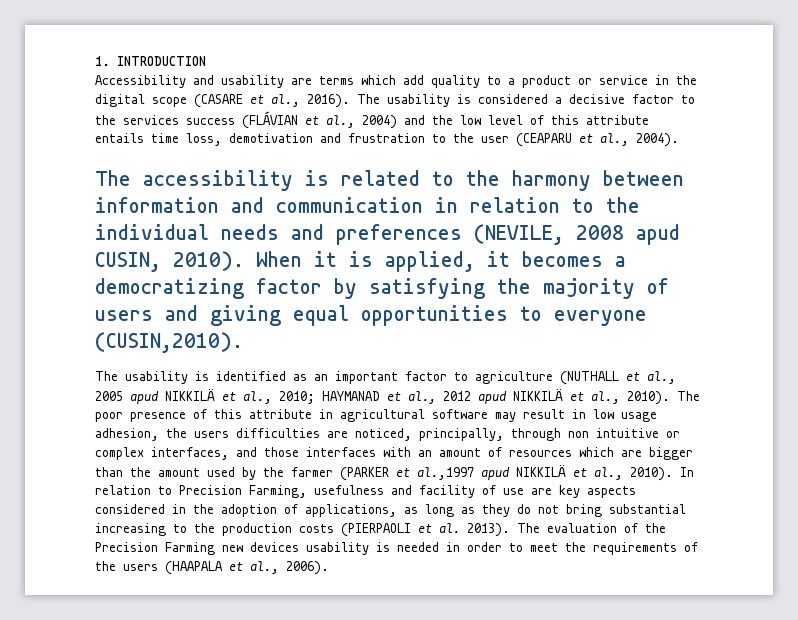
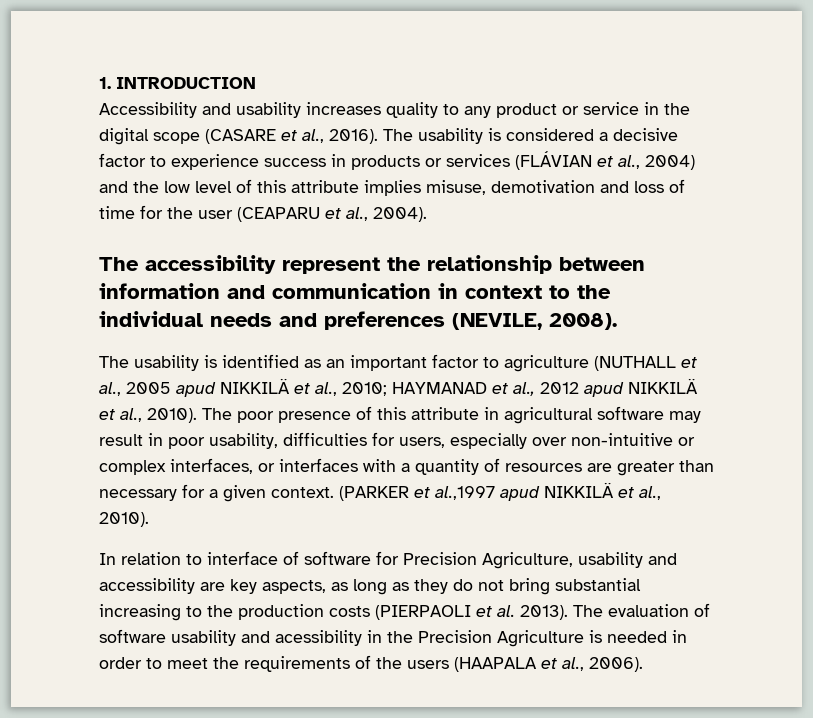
- Accessibility and usability are terms which add quality to a product or service in the digital scope (CASARE et al., 2016).
+ Accessibility and usability increases quality to any product or service in the digital scope (CASARE et al., 2016).
- The usability is considered a decisive factor to the services success (FLÁVIAN et al., 2004) and the low level of this attribute entails time loss, demotivation and frustration to the user (CEAPARU et al., 2004).
+ The usability is considered a decisive factor to experience success in products or services (FLÁVIAN et al., 2004) and the low level of this attribute implies misuse, demotivation and loss of time for the user (CEAPARU et al., 2004).
- The accessibility is related to the harmony between information and communication in relation to the individual needs and preferences (NEVILE, 2008 apud CUSIN, 2010). When it is applied, it becomes a democratizing factor by satisfying the majority of users and giving equal opportunities to everyone (CUSIN,2010).
+ The accessibility represent the relationship between information and communication in context to the individual needs and preferences (NEVILE, 2008).
- The poor presence of this attribute in agricultural software may result in low usage adhesion, the users difficulties are noticed, principally, through non intuitive or complex interfaces, and those interfaces with an amount of resources which are bigger than the amount used by the farmer (PARKER et al.,1997 apud NIKKILÄ et al., 2010). In relation to Precision Farming, usefulness and facility of use are key aspects considered in the adoption of applications, as long as they do not bring substantial increasing to the production costs (PIERPAOLI et al. 2013).
+ The poor presence of this attribute in agricultural software may result in poor usability, difficulties for users, especially over non-intuitive or complex interfaces, or interfaces with a quantity of resources are greater than necessary for a given context. (PARKER et al.,1997 apud NIKKILÄ et al., 2010).
+ In relation to interface of software for Precision Agriculture, usability and accessibility are key aspects, as long as they do not bring substantial increasing to the production costs (PIERPAOLI et al. 2013).
- The evaluation of the Precision Farming new devices usability is needed in order to meet the requirements of the users (HAAPALA et al., 2006).
+ The evaluation of software usability and acessibility in the Precision Agriculture is needed in order to meet the requirements of the users (HAAPALA et al., 2006).

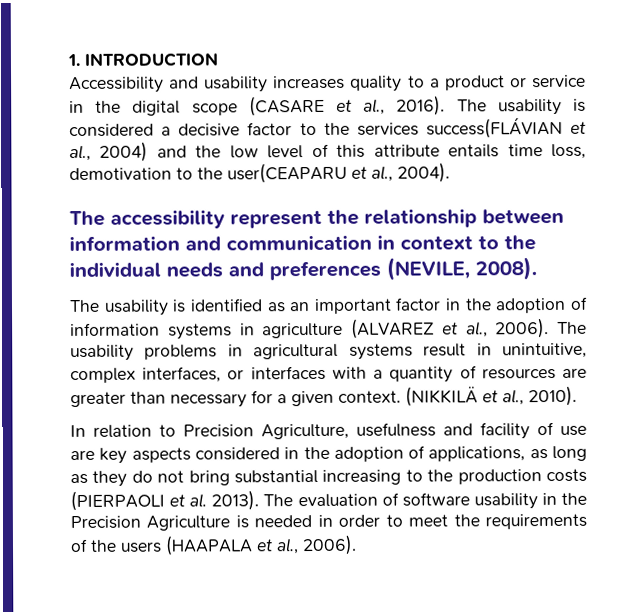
- Accessibility and usability increases quality to any product or service in the digital scope (CASARE et al., 2016).
+ Accessibility and usability increases quality to a product or service in the digital scope (CASARE et al., 2016).
- The usability is considered a decisive factor to experience success in products or services (FLÁVIAN et al., 2004) and the low level of this attribute implies misuse, demotivation and loss of time for the user (CEAPARU et al., 2004).
+ The usability is considered a decisive factor to the services success(FLÁVIAN et al., 2004) and the low level of this attribute entails time loss, demotivation to the user(CEAPARU et al., 2004).
- The usability is identified as an important factor to agriculture (NUTHALL et al., 2005 apud NIKKILÄ et al., 2010; HAYMANAD et al., 2012 apud NIKKILÄ et al., 2010). The poor presence of this attribute in agricultural software may result in poor usability, difficulties for users, especially over non-intuitive or complex interfaces, or interfaces with a quantity of resources are greater than necessary for a given context.
+ The usability is identified as an important factor in the adoption of information systems in agriculture (ALVAREZ et al., 2006). The usability problems in agricultural systems result in unintuitive, complex interfaces, or interfaces with a quantity of resources are greater than necessary for a given context.
- (PARKER et al.,1997 apud NIKKILÄ et al., 2010).
+ (NIKKILÄ et al., 2010).
- In relation to interface of software for Precision Agriculture, usability and accessibility are key aspects, as long as they do not bring substantial increasing to the production costs (PIERPAOLI et al. 2013).
+ In relation to Precision Agriculture, usefulness and facility of use are key aspects considered in the adoption of applications, as long as they do not bring substantial increasing to the production costs (PIERPAOLI et al. 2013).
- The evaluation of software usability and acessibility in the Precision Agriculture is needed in order to meet the requirements of the users (HAAPALA et al., 2006).
+ The evaluation of software usability in the Precision Agriculture is needed in order to meet the requirements of the users (HAAPALA et al., 2006).

